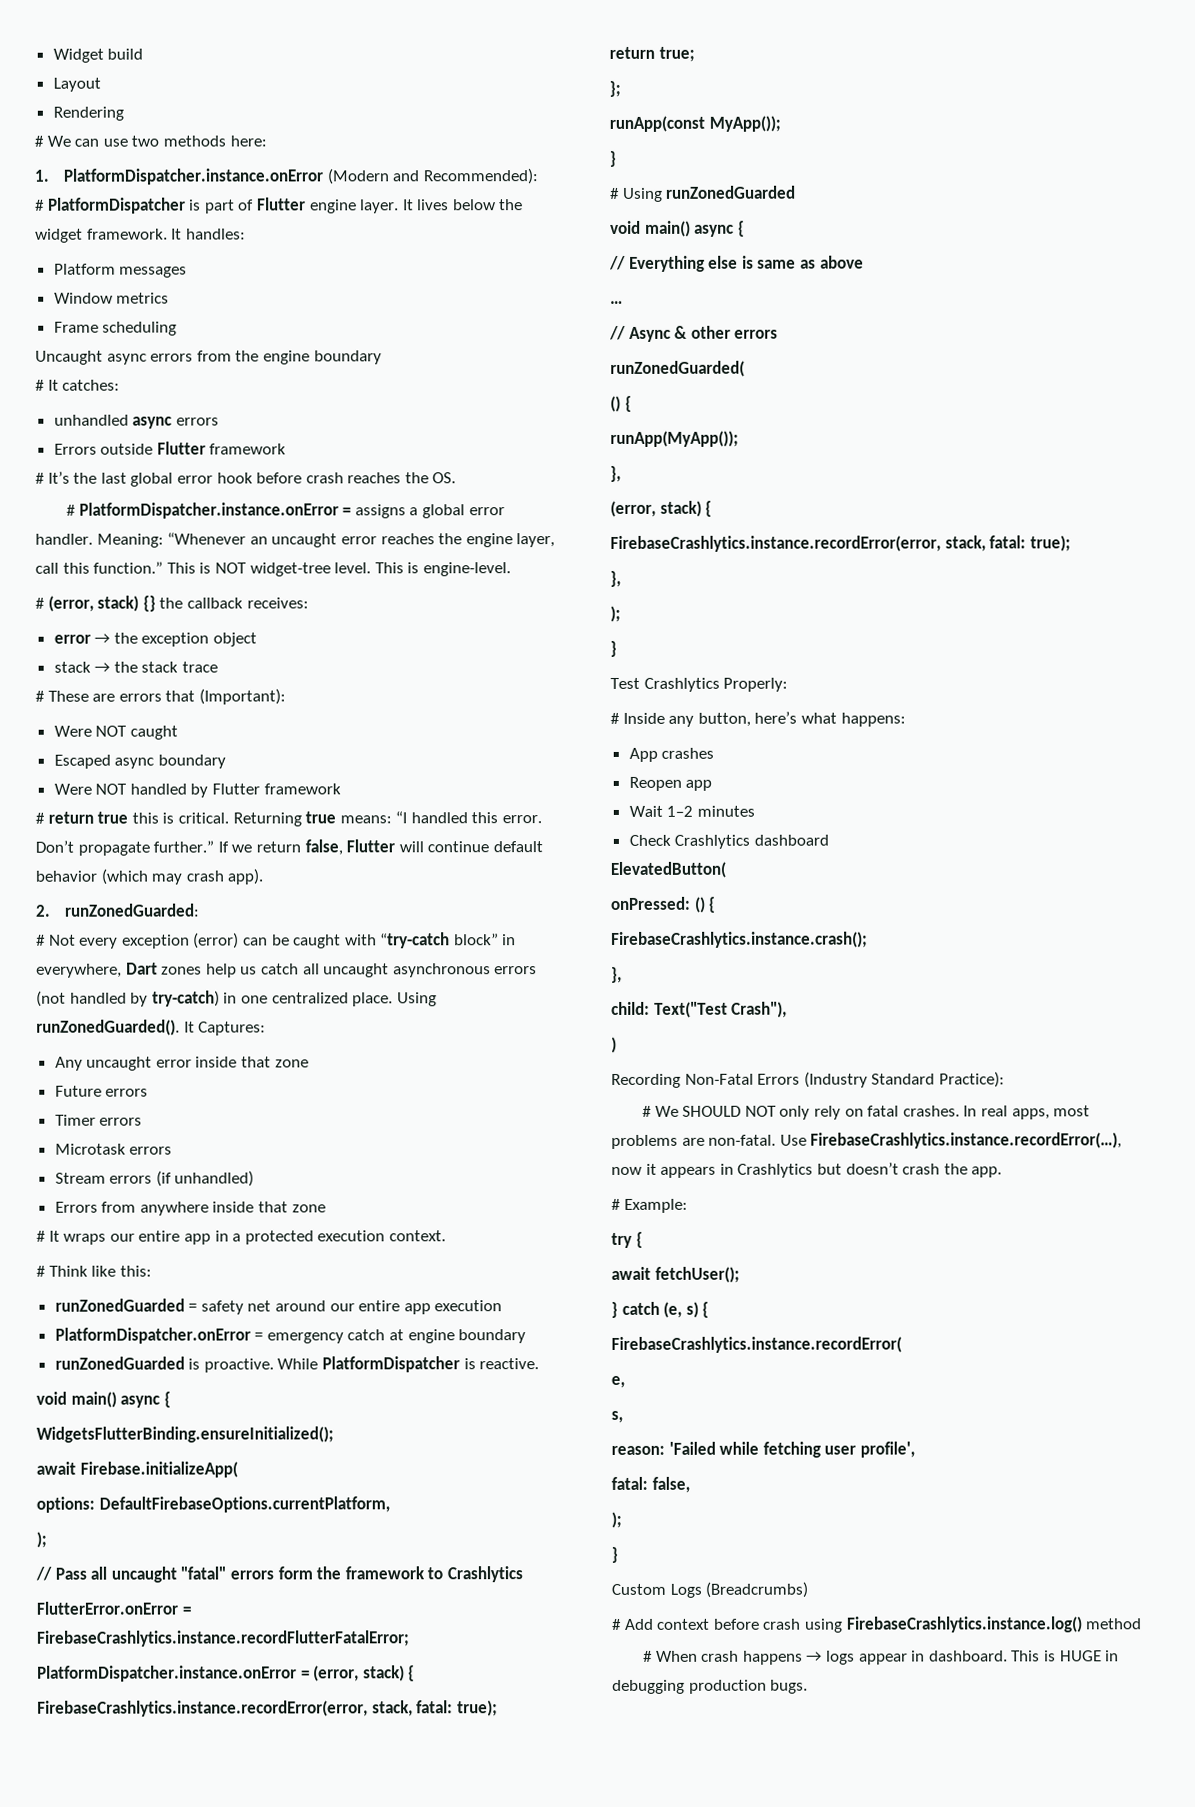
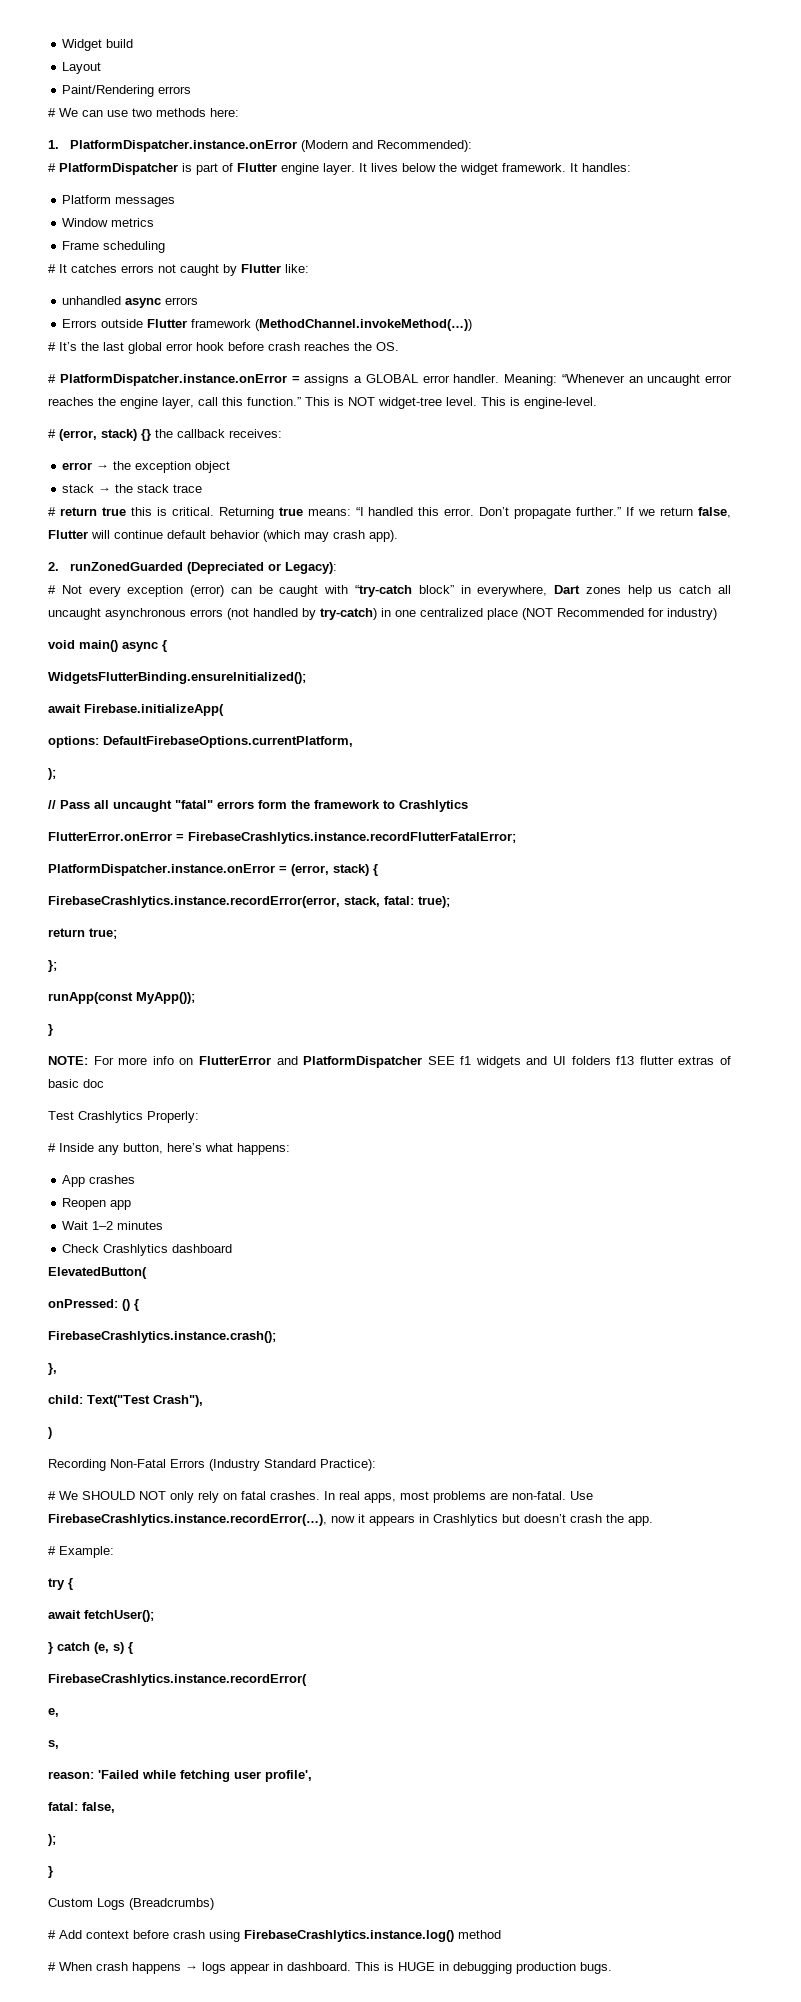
- Rendering
+ Paint/Rendering errors
- Uncaught async errors from the engine boundary
- # It catches:
+ # It catches errors not caught by Flutter like:
- Errors outside Flutter framework
+ Errors outside Flutter framework (MethodChannel.invokeMethod(…))
- # PlatformDispatcher.instance.onError = assigns a global error handler.
+ # PlatformDispatcher.instance.onError = assigns a GLOBAL error handler.
- # These are errors that (Important):
- Were NOT caught
- Escaped async boundary
- Were NOT handled by Flutter framework
- 2. runZonedGuarded:
+ 2. runZonedGuarded (Depreciated or Legacy):
- # Not every exception (error) can be caught with “try-catch block” in everywhere, Dart zones help us catch all uncaught asynchronous errors (not handled by try-catch) in one centralized place. Using runZonedGuarded(). It Captures:
- Any uncaught error inside that zone
- Future errors
- Timer errors
- Microtask errors
- Stream errors (if unhandled)
- Errors from anywhere inside that zone
- # It wraps our entire app in a protected execution context.
- # Think like this:
- runZonedGuarded = safety net around our entire app execution
- PlatformDispatcher.onError = emergency catch at engine boundary
- runZonedGuarded is proactive. While PlatformDispatcher is reactive.
+ # Not every exception (error) can be caught with “try-catch block” in everywhere, Dart zones help us catch all uncaught asynchronous errors (not handled by try-catch) in one centralized place (NOT Recommended for industry)
- # Using runZonedGuarded
- void main() async {
- // Everything else is same as above
- …
- // Async & other errors
- runZonedGuarded(
- () {
- runApp(MyApp());
- },
- (error, stack) {
- FirebaseCrashlytics.instance.recordError(error, stack, fatal: true);
- },
- );
- }
+ NOTE: For more info on FlutterError and PlatformDispatcher SEE f1 widgets and UI folders f13 flutter extras of basic doc

